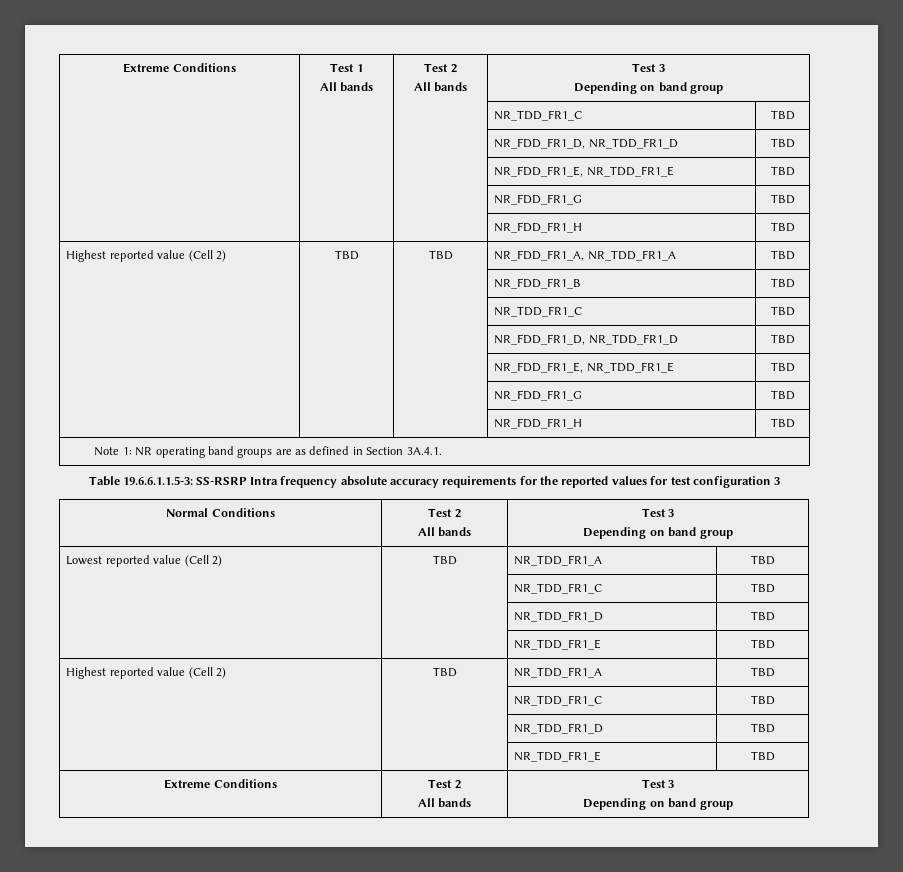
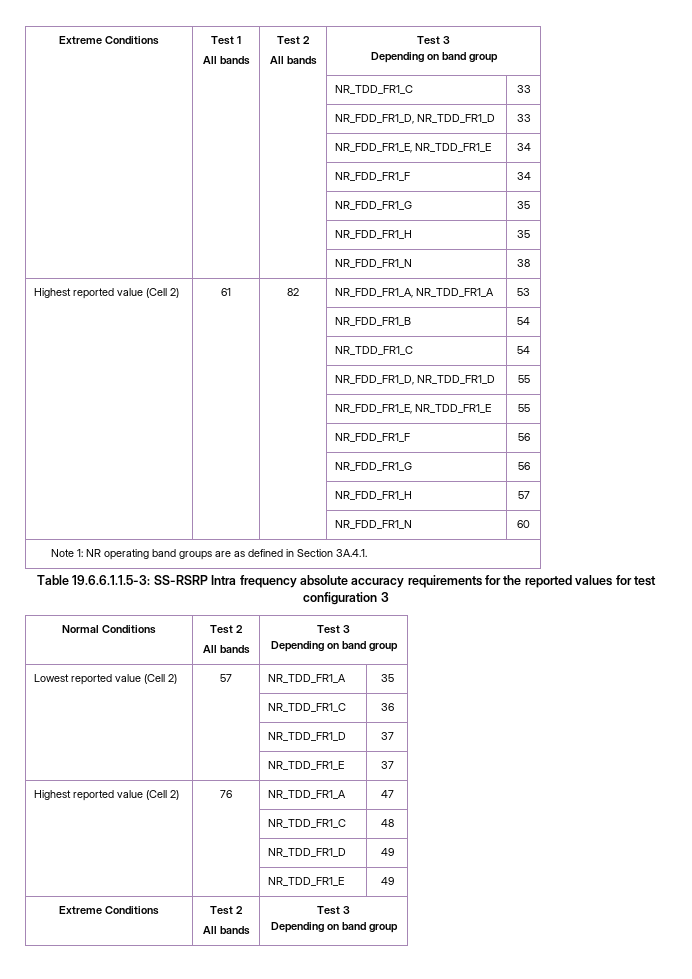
  Extreme Conditions | Test 1
  All bands | Test 2
  All bands | Test 3
  Depending on band group
- | | | NR_TDD_FR1_C | TBD
- | | | NR_FDD_FR1_D, NR_TDD_FR1_D | TBD
- | | | NR_FDD_FR1_E, NR_TDD_FR1_E | TBD
- | | | NR_FDD_FR1_G | TBD
- | | | NR_FDD_FR1_H | TBD
- Highest reported value (Cell 2) | TBD | TBD | NR_FDD_FR1_A, NR_TDD_FR1_A | TBD
+ | | | NR_TDD_FR1_C | 33
+ | | | NR_FDD_FR1_D, NR_TDD_FR1_D | 33
+ | | | NR_FDD_FR1_E, NR_TDD_FR1_E | 34
+ | | | NR_FDD_FR1_F | 34
+ | | | NR_FDD_FR1_G | 35
+ | | | NR_FDD_FR1_H | 35
+ | | | NR_FDD_FR1_N | 38
+ Highest reported value (Cell 2) | 61 | 82 | NR_FDD_FR1_A, NR_TDD_FR1_A | 53
- | | | NR_FDD_FR1_B | TBD
- | | | NR_TDD_FR1_C | TBD
- | | | NR_FDD_FR1_D, NR_TDD_FR1_D | TBD
- | | | NR_FDD_FR1_E, NR_TDD_FR1_E | TBD
- | | | NR_FDD_FR1_G | TBD
- | | | NR_FDD_FR1_H | TBD
+ | | | NR_FDD_FR1_B | 54
+ | | | NR_TDD_FR1_C | 54
+ | | | NR_FDD_FR1_D, NR_TDD_FR1_D | 55
+ | | | NR_FDD_FR1_E, NR_TDD_FR1_E | 55
+ | | | NR_FDD_FR1_F | 56
+ | | | NR_FDD_FR1_G | 56
+ | | | NR_FDD_FR1_H | 57
+ | | | NR_FDD_FR1_N | 60
- Lowest reported value (Cell 2) | TBD | NR_TDD_FR1_A | TBD
- | | NR_TDD_FR1_C | TBD
- | | NR_TDD_FR1_D | TBD
- | | NR_TDD_FR1_E | TBD
- Highest reported value (Cell 2) | TBD | NR_TDD_FR1_A | TBD
- | | NR_TDD_FR1_C | TBD
- | | NR_TDD_FR1_D | TBD
- | | NR_TDD_FR1_E | TBD
+ Lowest reported value (Cell 2) | 57 | NR_TDD_FR1_A | 35
+ | | NR_TDD_FR1_C | 36
+ | | NR_TDD_FR1_D | 37
+ | | NR_TDD_FR1_E | 37
+ Highest reported value (Cell 2) | 76 | NR_TDD_FR1_A | 47
+ | | NR_TDD_FR1_C | 48
+ | | NR_TDD_FR1_D | 49
+ | | NR_TDD_FR1_E | 49

